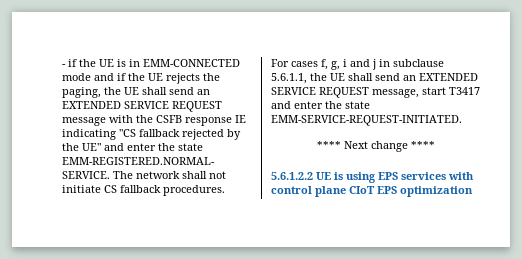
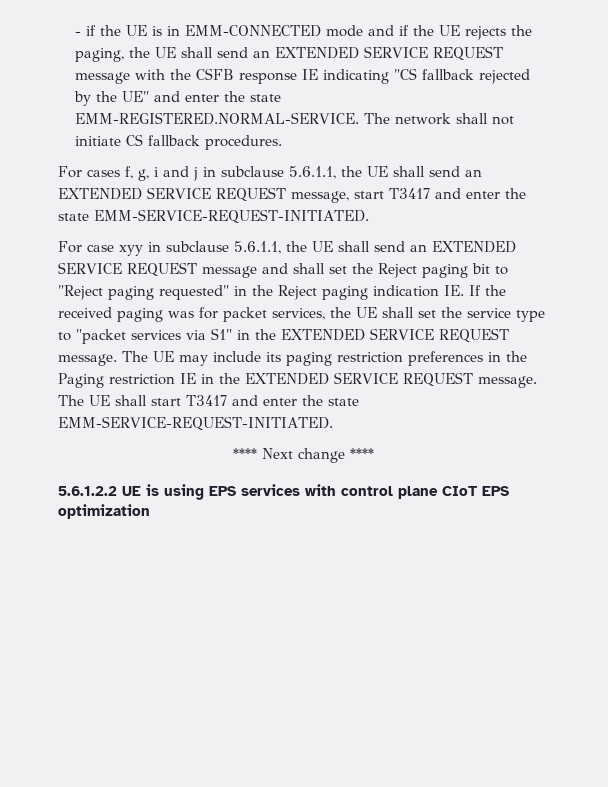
+ For case xyy in subclause 5.6.1.1, the UE shall send an EXTENDED SERVICE REQUEST message and shall set the Reject paging bit to "Reject paging requested" in the Reject paging indication IE. If the received paging was for packet services, the UE shall set the service type to "packet services via S1" in the EXTENDED SERVICE REQUEST message. The UE may include its paging restriction preferences in the Paging restriction IE in the EXTENDED SERVICE REQUEST message. The UE shall start T3417 and enter the state EMM-SERVICE-REQUEST-INITIATED.

